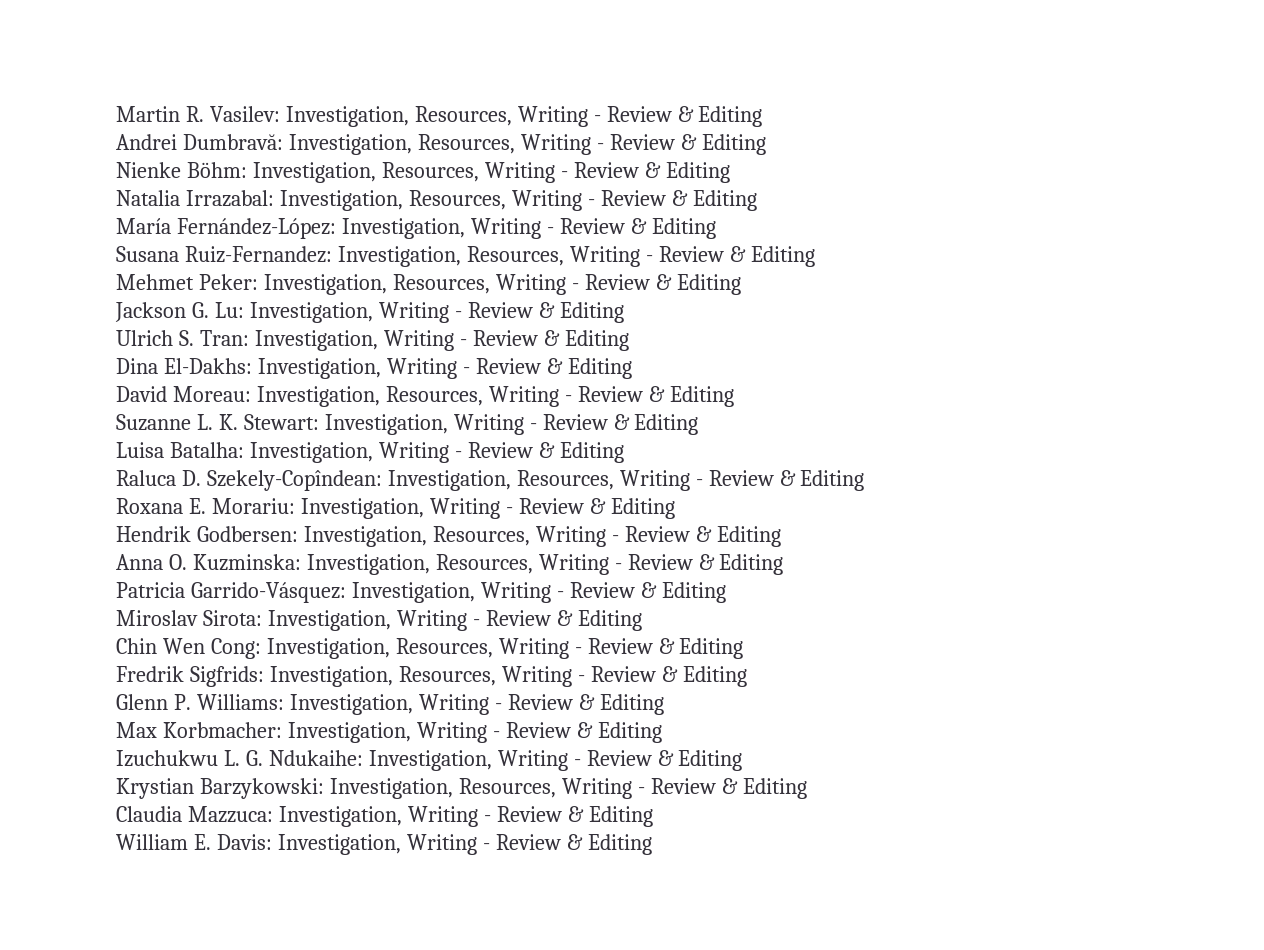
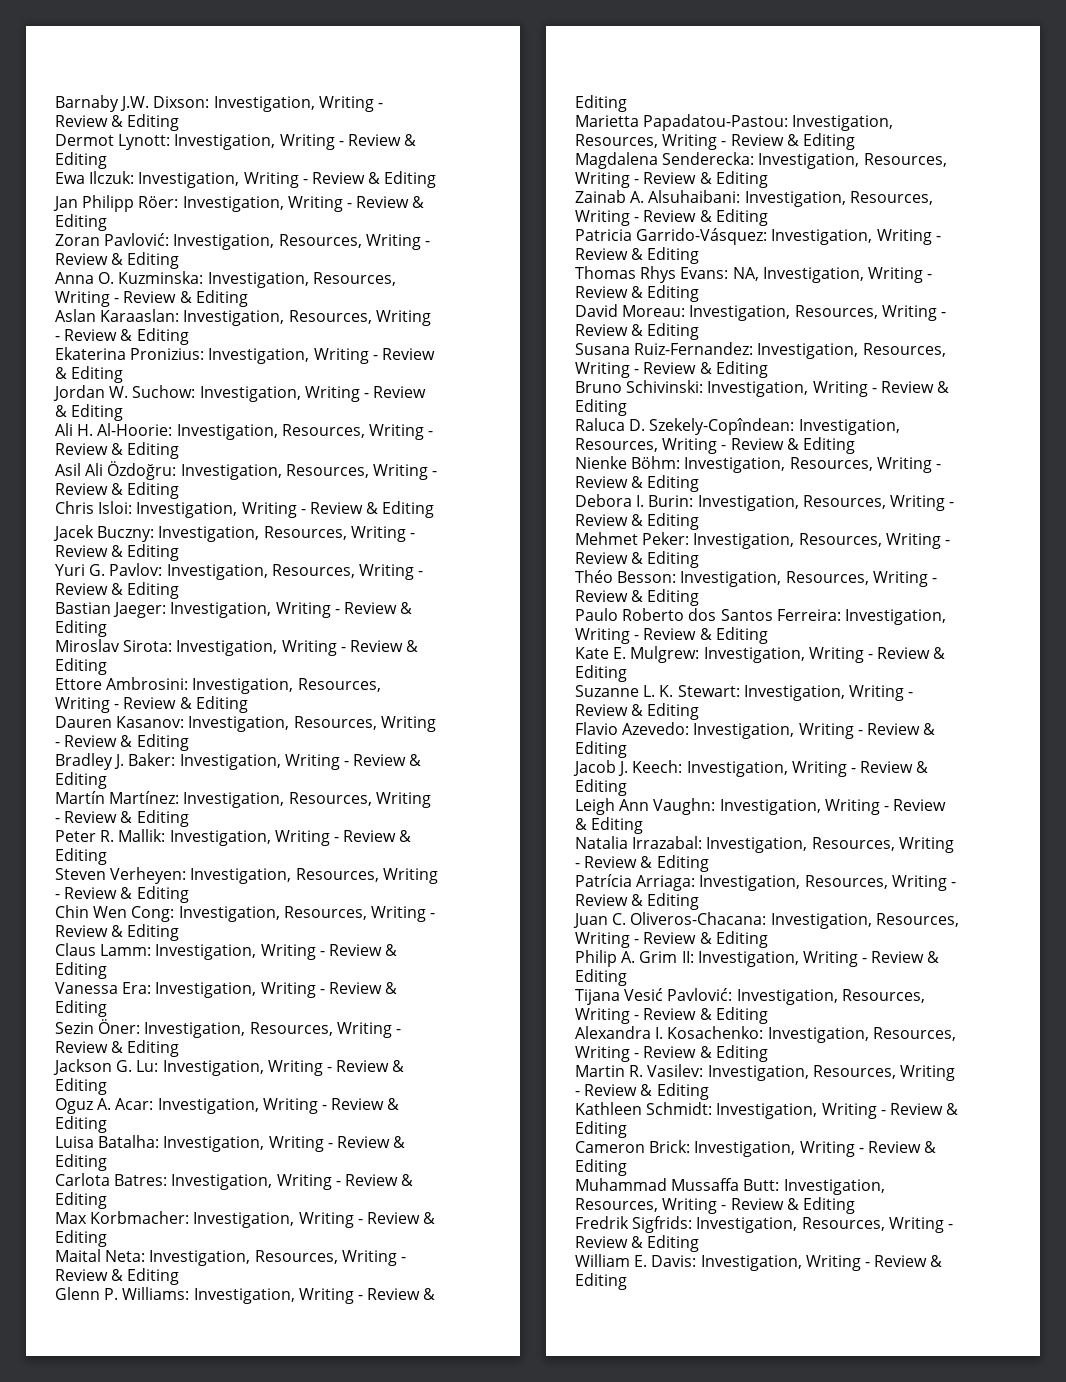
- Martin R. Vasilev: Investigation, Resources, Writing - Review & Editing
- Andrei Dumbravă: Investigation, Resources, Writing - Review & Editing
- Nienke Böhm: Investigation, Resources, Writing - Review & Editing
- Natalia Irrazabal: Investigation, Resources, Writing - Review & Editing
- María Fernández-López: Investigation, Writing - Review & Editing
- Susana Ruiz-Fernandez: Investigation, Resources, Writing - Review & Editing
- Mehmet Peker: Investigation, Resources, Writing - Review & Editing
- Jackson G. Lu: Investigation, Writing - Review & Editing
- Ulrich S. Tran: Investigation, Writing - Review & Editing
- Dina El-Dakhs: Investigation, Writing - Review & Editing
- David Moreau: Investigation, Resources, Writing - Review & Editing
- Suzanne L. K. Stewart: Investigation, Writing - Review & Editing
- Luisa Batalha: Investigation, Writing - Review & Editing
- Raluca D. Szekely-Copîndean: Investigation, Resources, Writing - Review & Editing
- Roxana E. Morariu: Investigation, Writing - Review & Editing
- Hendrik Godbersen: Investigation, Resources, Writing - Review & Editing
+ Barnaby J.W. Dixson: Investigation, Writing - Review & Editing
+ Dermot Lynott: Investigation, Writing - Review & Editing
+ Ewa Ilczuk: Investigation, Writing - Review & Editing
+ Jan Philipp Röer: Investigation, Writing - Review & Editing
+ Zoran Pavlović: Investigation, Resources, Writing - Review & Editing
- Patricia Garrido-Vásquez: Investigation, Writing - Review & Editing
+ Aslan Karaaslan: Investigation, Resources, Writing - Review & Editing
+ Ekaterina Pronizius: Investigation, Writing - Review & Editing
+ Jordan W. Suchow: Investigation, Writing - Review & Editing
+ Ali H. Al-Hoorie: Investigation, Resources, Writing - Review & Editing
+ Asil Ali Özdoğru: Investigation, Resources, Writing - Review & Editing
+ Chris Isloi: Investigation, Writing - Review & Editing
+ Jacek Buczny: Investigation, Resources, Writing - Review & Editing
+ Yuri G. Pavlov: Investigation, Resources, Writing - Review & Editing
+ Bastian Jaeger: Investigation, Writing - Review & Editing
+ Ettore Ambrosini: Investigation, Resources, Writing - Review & Editing
+ Dauren Kasanov: Investigation, Resources, Writing - Review & Editing
+ Bradley J. Baker: Investigation, Writing - Review & Editing
+ Martín Martínez: Investigation, Resources, Writing - Review & Editing
+ Peter R. Mallik: Investigation, Writing - Review & Editing
+ Steven Verheyen: Investigation, Resources, Writing - Review & Editing
+ Claus Lamm: Investigation, Writing - Review & Editing
+ Vanessa Era: Investigation, Writing - Review & Editing
+ Sezin Öner: Investigation, Resources, Writing - Review & Editing
+ Jackson G. Lu: Investigation, Writing - Review & Editing
+ Oguz A. Acar: Investigation, Writing - Review & Editing
+ Luisa Batalha: Investigation, Writing - Review & Editing
+ Carlota Batres: Investigation, Writing - Review & Editing
+ Max Korbmacher: Investigation, Writing - Review & Editing
+ Maital Neta: Investigation, Resources, Writing - Review & Editing
+ Glenn P. Williams: Investigation, Writing - Review & Editing
+ Marietta Papadatou-Pastou: Investigation, Resources, Writing - Review & Editing
+ Magdalena Senderecka: Investigation, Resources, Writing - Review & Editing
+ Zainab A. Alsuhaibani: Investigation, Resources, Writing - Review & Editing
+ Patricia Garrido-Vásquez: Investigation, Writing - Review & Editing
+ Thomas Rhys Evans: NA, Investigation, Writing - Review & Editing
+ David Moreau: Investigation, Resources, Writing - Review & Editing
+ Susana Ruiz-Fernandez: Investigation, Resources, Writing - Review & Editing
+ Bruno Schivinski: Investigation, Writing - Review & Editing
+ Raluca D. Szekely-Copîndean: Investigation, Resources, Writing - Review & Editing
+ Nienke Böhm: Investigation, Resources, Writing - Review & Editing
+ Debora I. Burin: Investigation, Resources, Writing - Review & Editing
+ Mehmet Peker: Investigation, Resources, Writing - Review & Editing
+ Théo Besson: Investigation, Resources, Writing - Review & Editing
+ Paulo Roberto dos Santos Ferreira: Investigation, Writing - Review & Editing
+ Kate E. Mulgrew: Investigation, Writing - Review & Editing
+ Suzanne L. K. Stewart: Investigation, Writing - Review & Editing
+ Flavio Azevedo: Investigation, Writing - Review & Editing
+ Jacob J. Keech: Investigation, Writing - Review & Editing
+ Leigh Ann Vaughn: Investigation, Writing - Review & Editing
+ Natalia Irrazabal: Investigation, Resources, Writing - Review & Editing
+ Patrícia Arriaga: Investigation, Resources, Writing - Review & Editing
+ Juan C. Oliveros-Chacana: Investigation, Resources, Writing - Review & Editing
+ Philip A. Grim II: Investigation, Writing - Review & Editing
+ Tijana Vesić Pavlović: Investigation, Resources, Writing - Review & Editing
+ Alexandra I. Kosachenko: Investigation, Resources, Writing - Review & Editing
+ Martin R. Vasilev: Investigation, Resources, Writing - Review & Editing
+ Kathleen Schmidt: Investigation, Writing - Review & Editing
+ Cameron Brick: Investigation, Writing - Review & Editing
+ Muhammad Mussaffa Butt: Investigation, Resources, Writing - Review & Editing
- Glenn P. Williams: Investigation, Writing - Review & Editing
- Max Korbmacher: Investigation, Writing - Review & Editing
- Izuchukwu L. G. Ndukaihe: Investigation, Writing - Review & Editing
- Krystian Barzykowski: Investigation, Resources, Writing - Review & Editing
- Claudia Mazzuca: Investigation, Writing - Review & Editing

